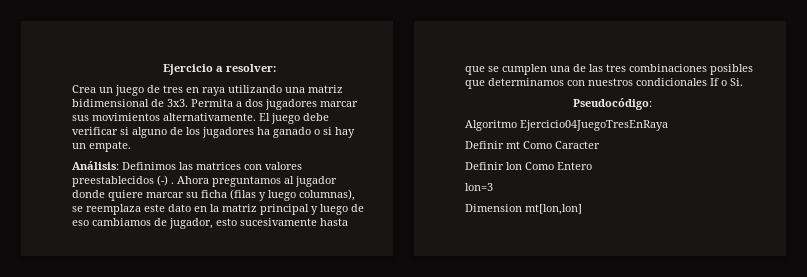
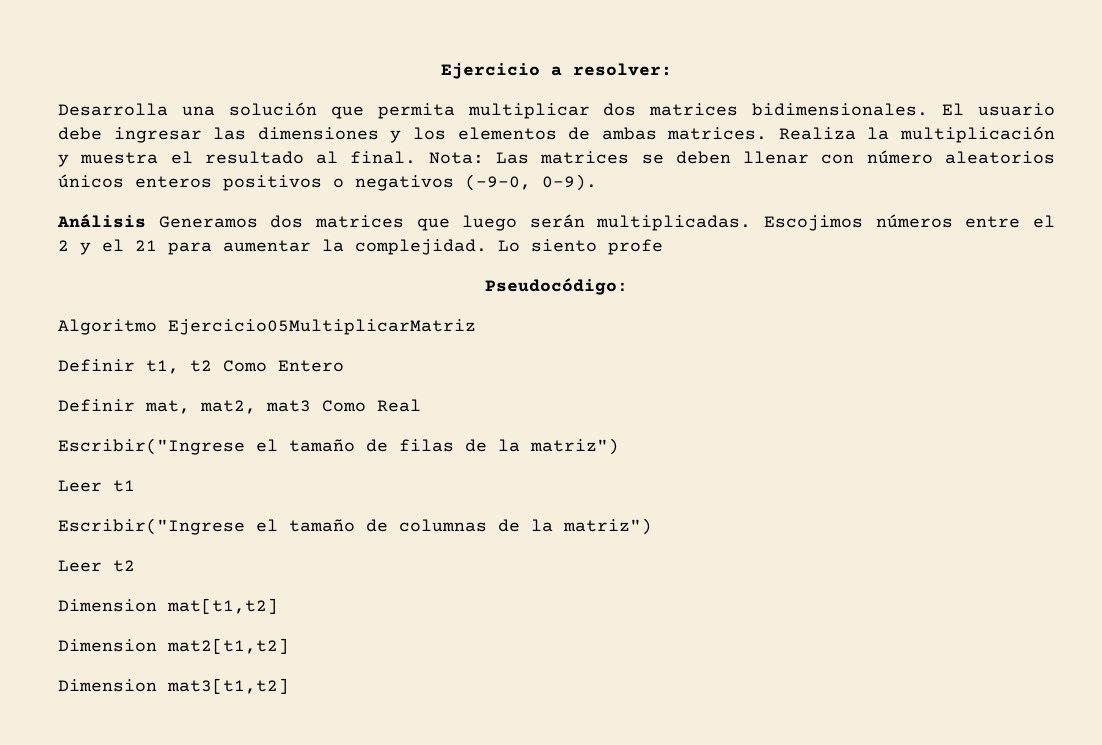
- Crea un juego de tres en raya utilizando una matriz bidimensional de 3x3. Permita a dos jugadores marcar sus movimientos alternativamente. El juego debe verificar si alguno de los jugadores ha ganado o si hay un empate.
- Análisis: Definimos las matrices con valores preestablecidos (-) . Ahora preguntamos al jugador donde quiere marcar su ficha (filas y luego columnas), se reemplaza este dato en la matriz principal y luego de eso cambiamos de jugador, esto sucesivamente hasta que se cumplen una de las tres combinaciones posibles que determinamos con nuestros condicionales If o Si.
+ Desarrolla una solución que permita multiplicar dos matrices bidimensionales. El usuario debe ingresar las dimensiones y los elementos de ambas matrices. Realiza la multiplicación y muestra el resultado al final. Nota: Las matrices se deben llenar con número aleatorios únicos enteros positivos o negativos (-9-0, 0-9).
+ Análisis Generamos dos matrices que luego serán multiplicadas. Escojimos números entre el 2 y el 21 para aumentar la complejidad. Lo siento profe
- Algoritmo Ejercicio04JuegoTresEnRaya
- Definir mt Como Caracter
- Definir lon Como Entero
- lon=3
- Dimension mt[lon,lon]
+ Algoritmo Ejercicio05MultiplicarMatriz
+ Definir t1, t2 Como Entero
+ Definir mat, mat2, mat3 Como Real
+ Escribir("Ingrese el tamaño de filas de la matriz")
+ Leer t1
+ Escribir("Ingrese el tamaño de columnas de la matriz")
+ Leer t2
+ Dimension mat[t1,t2]
+ Dimension mat2[t1,t2]
+ Dimension mat3[t1,t2]

